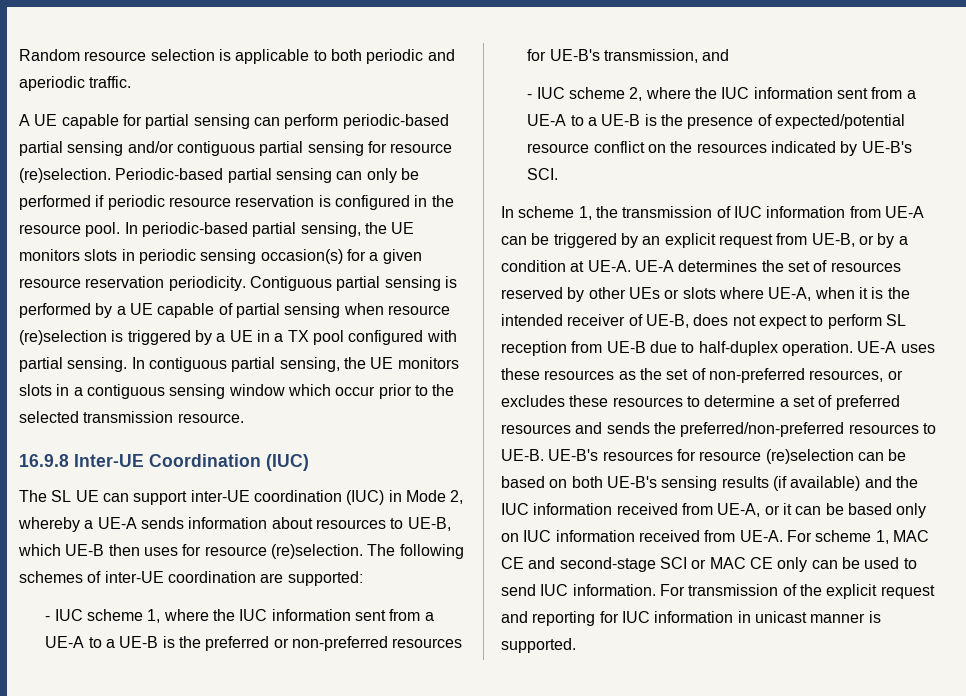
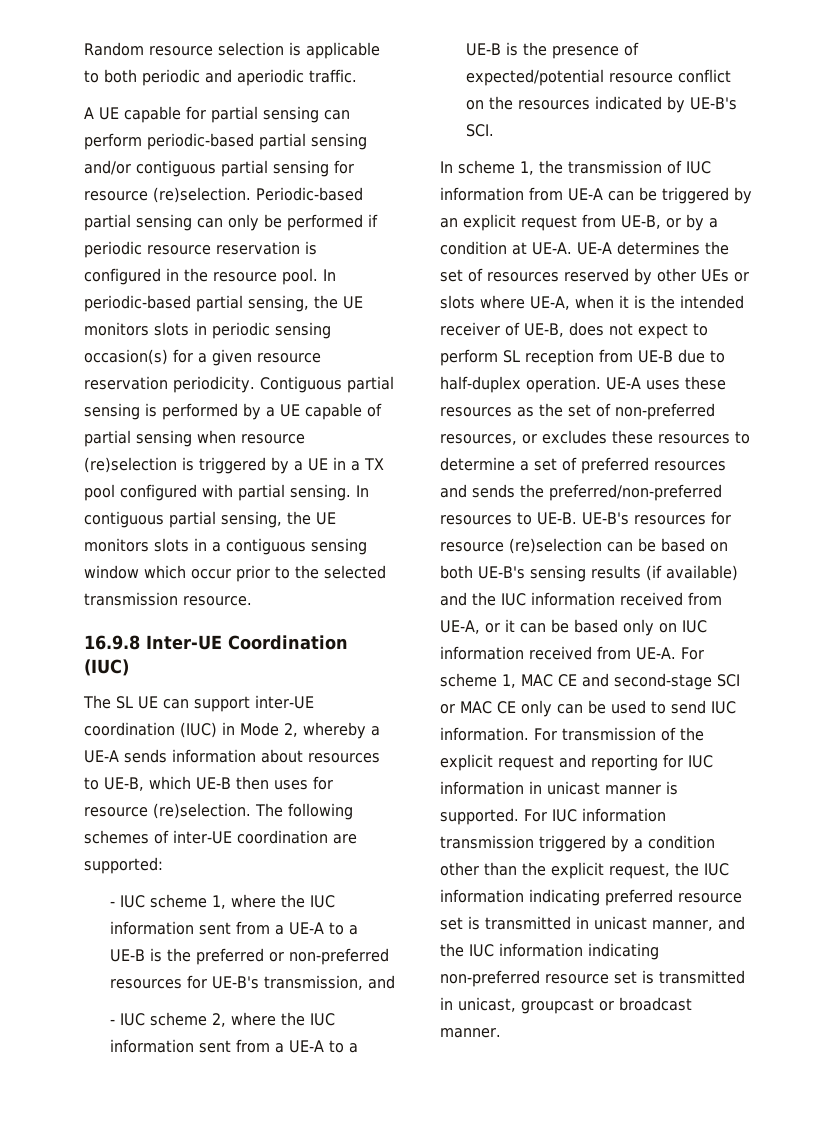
+ For IUC information transmission triggered by a condition other than the explicit request, the IUC information indicating preferred resource set is transmitted in unicast manner, and the IUC information indicating non-preferred resource set is transmitted in unicast, groupcast or broadcast manner.

